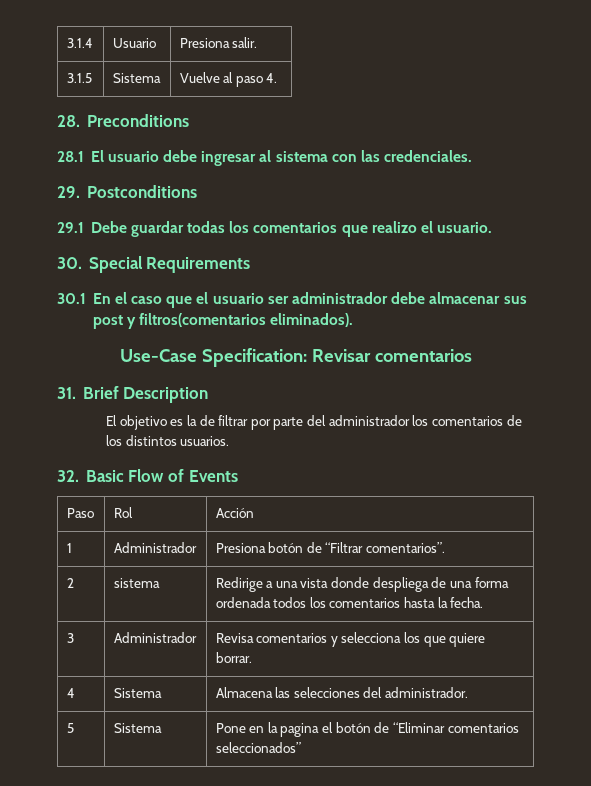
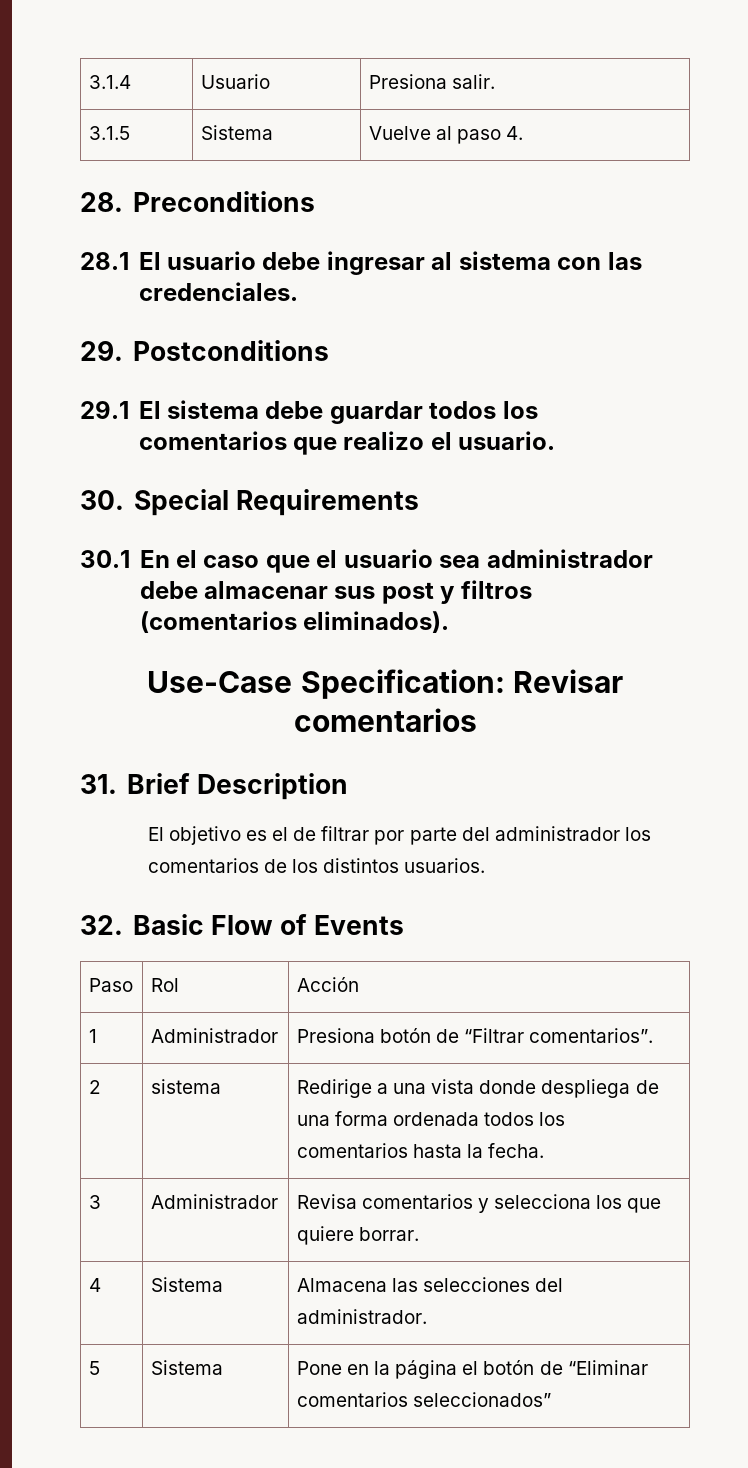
- 29.1 Debe guardar todas los comentarios que realizo el usuario.
+ 29.1 El sistema debe guardar todos los comentarios que realizo el usuario.
- 30.1 En el caso que el usuario ser administrador debe almacenar sus post y filtros(comentarios eliminados).
+ 30.1 En el caso que el usuario sea administrador debe almacenar sus post y filtros (comentarios eliminados).
- El objetivo es la de filtrar por parte del administrador los comentarios de los distintos usuarios.
+ El objetivo es el de filtrar por parte del administrador los comentarios de los distintos usuarios.
- 5 | Sistema | Pone en la pagina el botón de “Eliminar comentarios seleccionados”
+ 5 | Sistema | Pone en la página el botón de “Eliminar comentarios seleccionados”

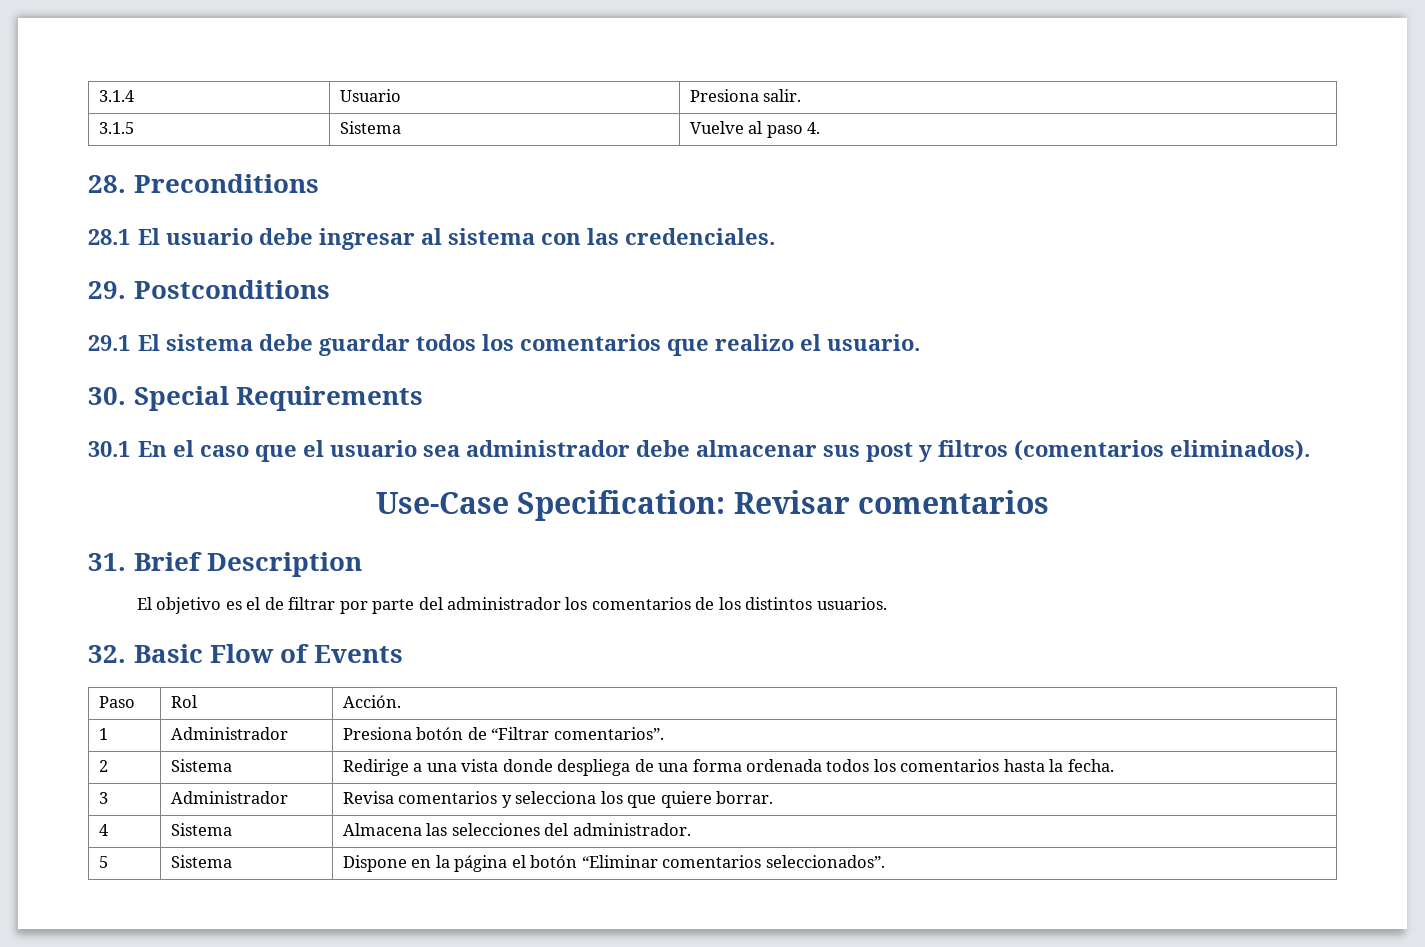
- Paso | Rol | Acción
+ Paso | Rol | Acción.
- 2 | sistema | Redirige a una vista donde despliega de una forma ordenada todos los comentarios hasta la fecha.
+ 2 | Sistema | Redirige a una vista donde despliega de una forma ordenada todos los comentarios hasta la fecha.
- 5 | Sistema | Pone en la página el botón de “Eliminar comentarios seleccionados”
+ 5 | Sistema | Dispone en la página el botón “Eliminar comentarios seleccionados”.

